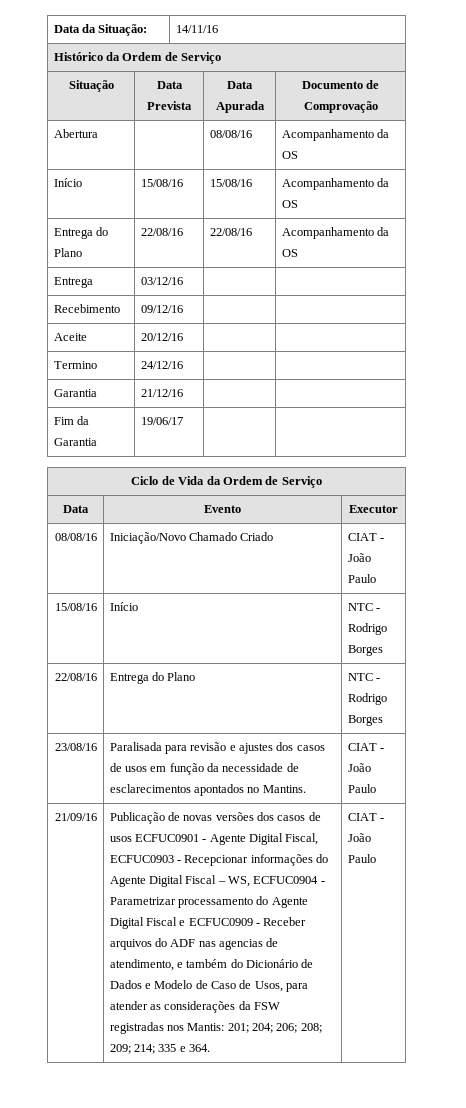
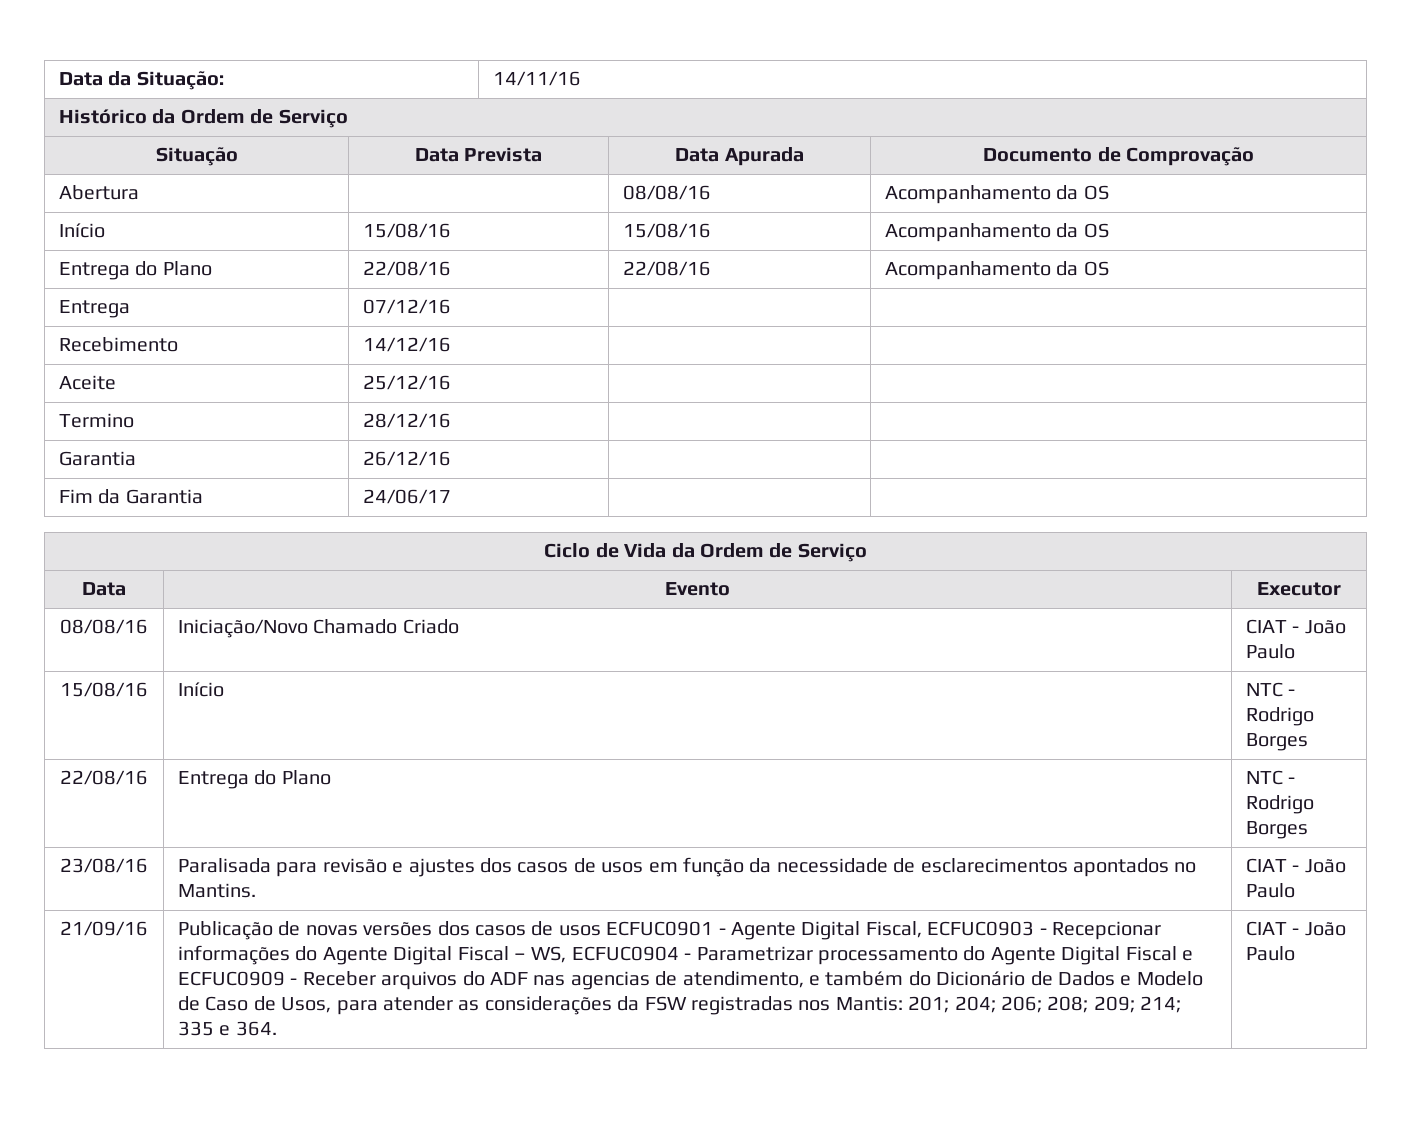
- Entrega | 03/12/16 | |
+ Entrega | 07/12/16 | |
- Recebimento | 09/12/16 | |
+ Recebimento | 14/12/16 | |
- Aceite | 20/12/16 | |
+ Aceite | 25/12/16 | |
- Termino | 24/12/16 | |
- Garantia | 21/12/16 | |
+ Termino | 28/12/16 | |
+ Garantia | 26/12/16 | |
- Fim da Garantia | 19/06/17 | |
+ Fim da Garantia | 24/06/17 | |

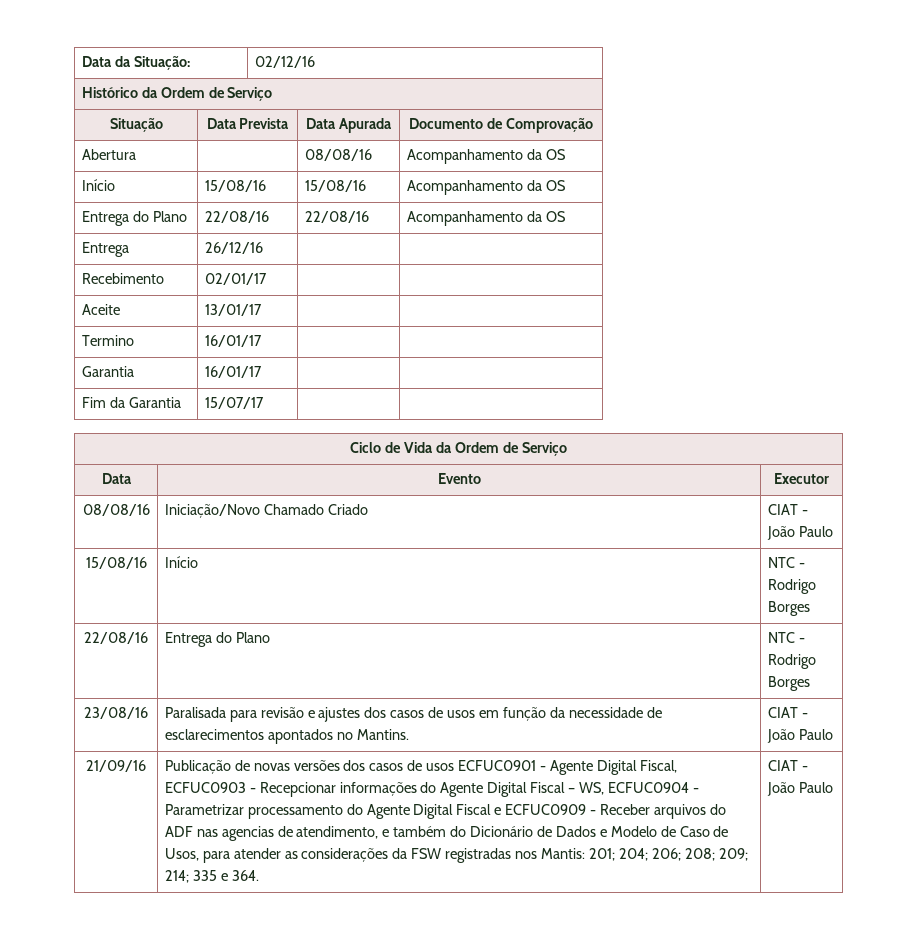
- Data da Situação: | 14/11/16
+ Data da Situação: | 02/12/16
- Entrega | 07/12/16 | |
+ Entrega | 26/12/16 | |
- Recebimento | 14/12/16 | |
+ Recebimento | 02/01/17 | |
- Aceite | 25/12/16 | |
+ Aceite | 13/01/17 | |
- Termino | 28/12/16 | |
- Garantia | 26/12/16 | |
+ Termino | 16/01/17 | |
+ Garantia | 16/01/17 | |
- Fim da Garantia | 24/06/17 | |
+ Fim da Garantia | 15/07/17 | |

